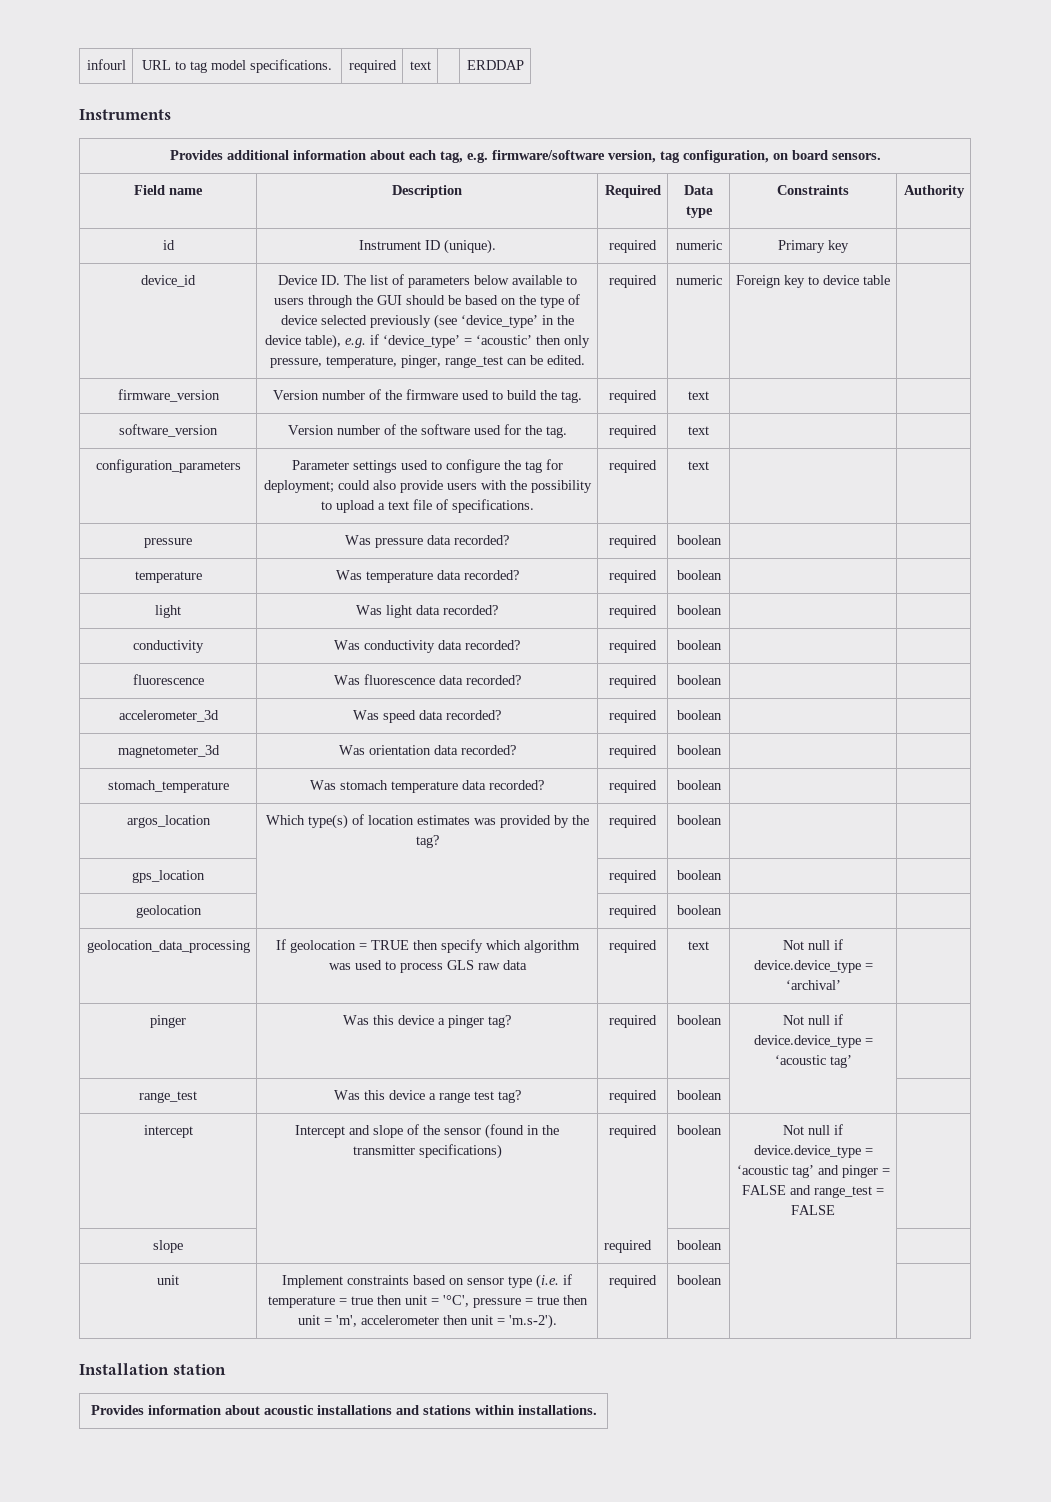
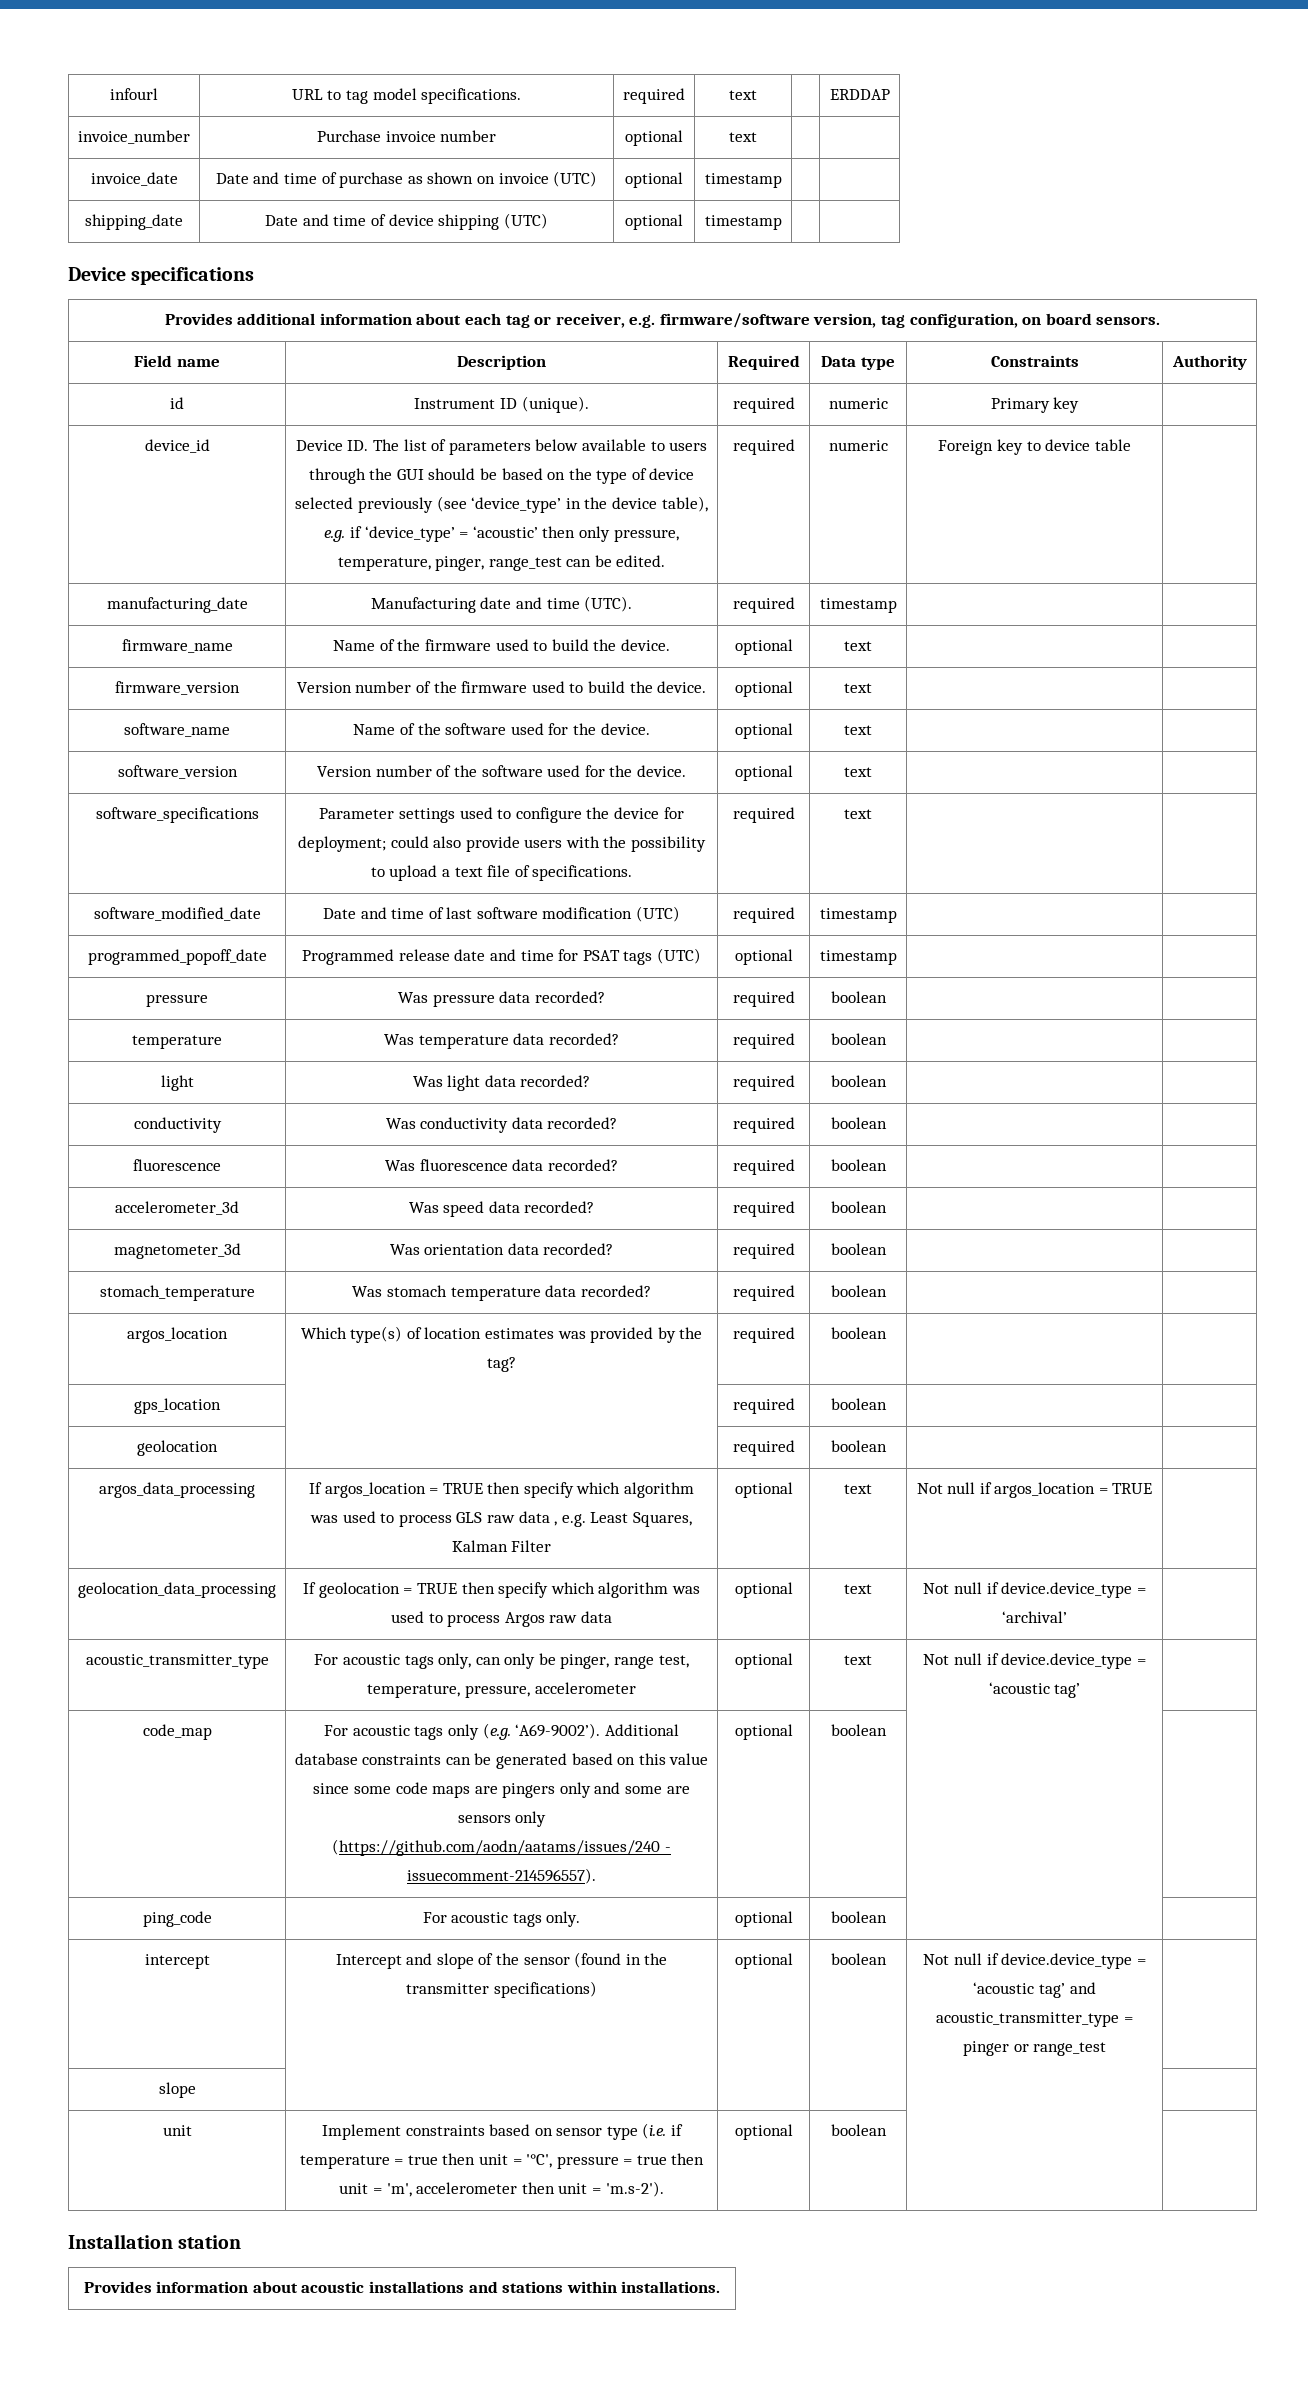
- Instruments
+ invoice_number | Purchase invoice number | optional | text | |
+ invoice_date | Date and time of purchase as shown on invoice (UTC) | optional | timestamp | |
+ shipping_date | Date and time of device shipping (UTC) | optional | timestamp | |
+ Device specifications
- Provides additional information about each tag, e.g. firmware/software version, tag configuration, on board sensors.
+ Provides additional information about each tag or receiver, e.g. firmware/software version, tag configuration, on board sensors.
+ manufacturing_date | Manufacturing date and time (UTC). | required | timestamp | |
+ firmware_name | Name of the firmware used to build the device. | optional | text | |
- firmware_version | Version number of the firmware used to build the tag. | required | text | |
+ firmware_version | Version number of the firmware used to build the device. | optional | text | |
+ software_name | Name of the software used for the device. | optional | text | |
- software_version | Version number of the software used for the tag. | required | text | |
- configuration_parameters | Parameter settings used to configure the tag for deployment; could also provide users with the possibility to upload a text file of specifications. | required | text | |
+ software_version | Version number of the software used for the device. | optional | text | |
+ software_specifications | Parameter settings used to configure the device for deployment; could also provide users with the possibility to upload a text file of specifications. | required | text | |
+ software_modified_date | Date and time of last software modification (UTC) | required | timestamp | |
+ programmed_popoff_date | Programmed release date and time for PSAT tags (UTC) | optional | timestamp | |
+ argos_data_processing | If argos_location = TRUE then specify which algorithm was used to process GLS raw data , e.g. Least Squares, Kalman Filter | optional | text | Not null if argos_location = TRUE |
- geolocation_data_processing | If geolocation = TRUE then specify which algorithm was used to process GLS raw data | required | text | Not null if device.device_type = ‘archival’ |
+ geolocation_data_processing | If geolocation = TRUE then specify which algorithm was used to process Argos raw data | optional | text | Not null if device.device_type = ‘archival’ |
- pinger | Was this device a pinger tag? | required | boolean | Not null if device.device_type = ‘acoustic tag’ |
+ acoustic_transmitter_type | For acoustic tags only, can only be pinger, range test, temperature, pressure, accelerometer | optional | text | Not null if device.device_type = ‘acoustic tag’ |
- range_test | Was this device a range test tag? | required | boolean | |
+ code_map | For acoustic tags only (e.g. ‘A69-9002’). Additional database constraints can be generated based on this value since some code maps are pingers only and some are sensors only (https://github.com/aodn/aatams/issues/240 - issuecomment-214596557). | optional | boolean | |
+ ping_code | For acoustic tags only. | optional | boolean | |
- intercept | Intercept and slope of the sensor (found in the transmitter specifications) | required | boolean | Not null if device.device_type = ‘acoustic tag’ and pinger = FALSE and range_test = FALSE |
+ intercept | Intercept and slope of the sensor (found in the transmitter specifications) | optional | boolean | Not null if device.device_type = ‘acoustic tag’ and acoustic_transmitter_type = pinger or range_test |
- slope | | required | boolean | |
+ slope | | | | |
- unit | Implement constraints based on sensor type (i.e. if temperature = true then unit = '°C', pressure = true then unit = 'm', accelerometer then unit = 'm.s-2'). | required | boolean | |
+ unit | Implement constraints based on sensor type (i.e. if temperature = true then unit = '°C', pressure = true then unit = 'm', accelerometer then unit = 'm.s-2'). | optional | boolean | |

